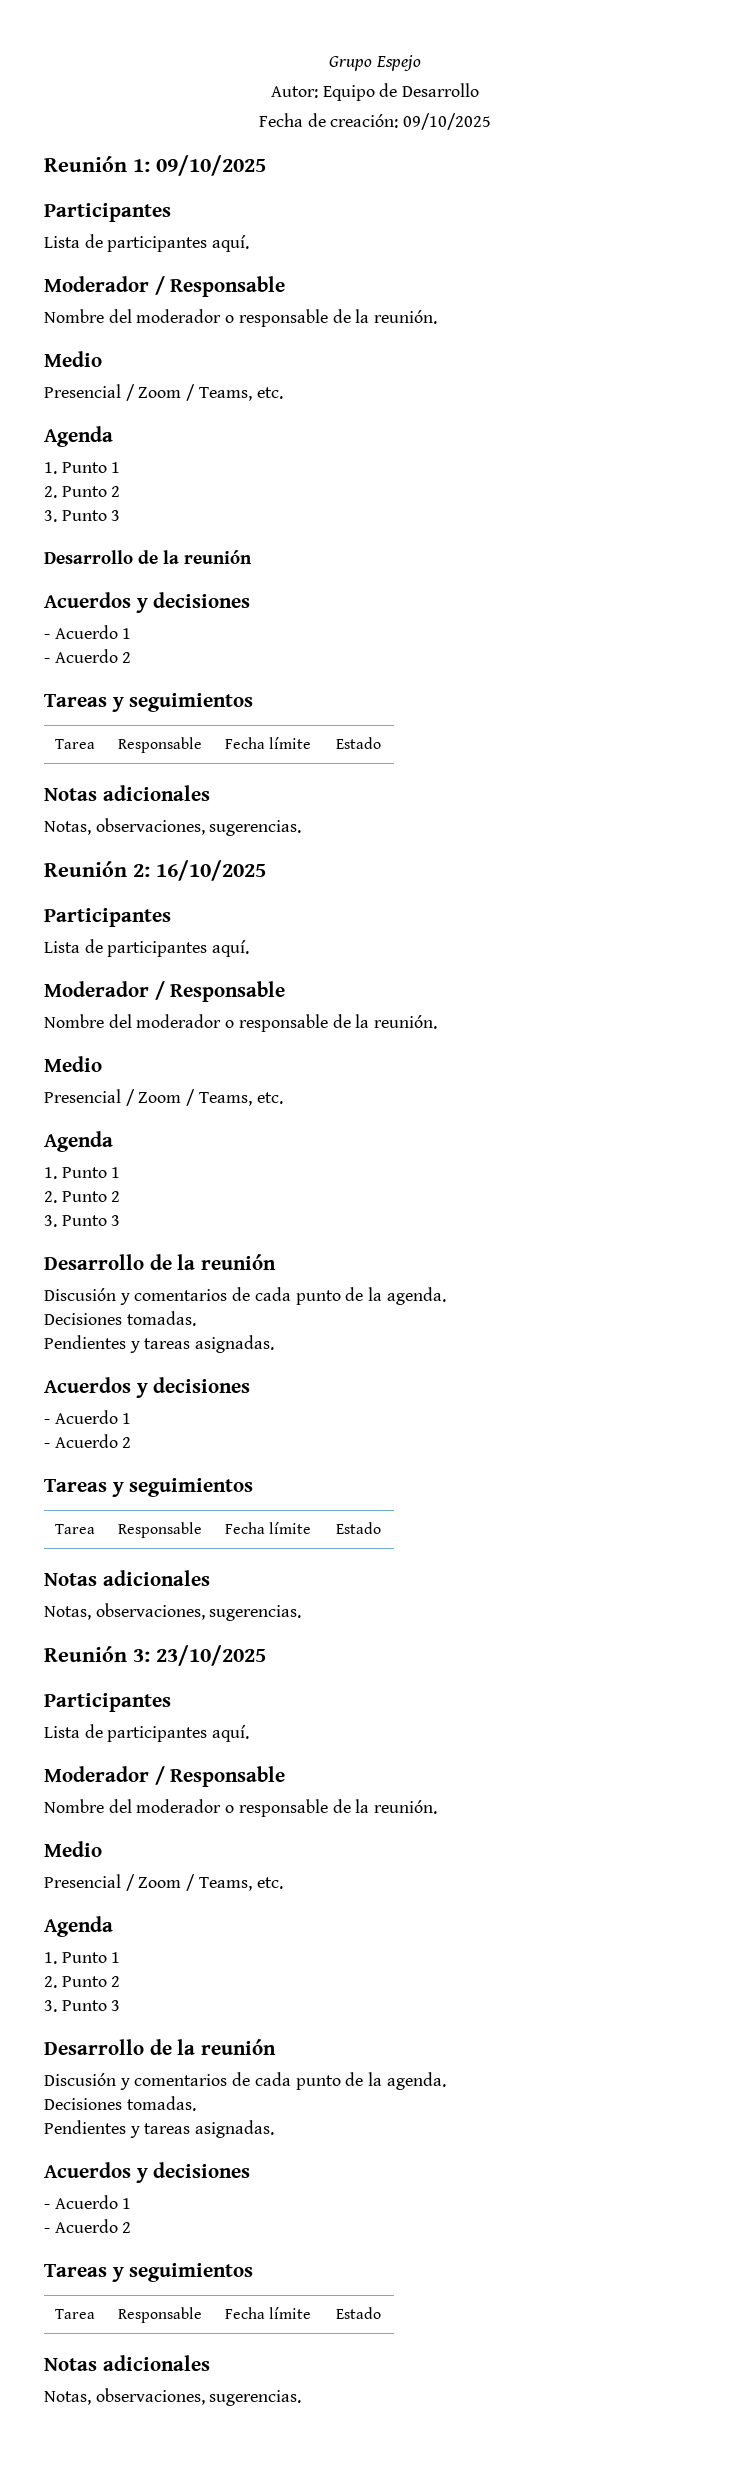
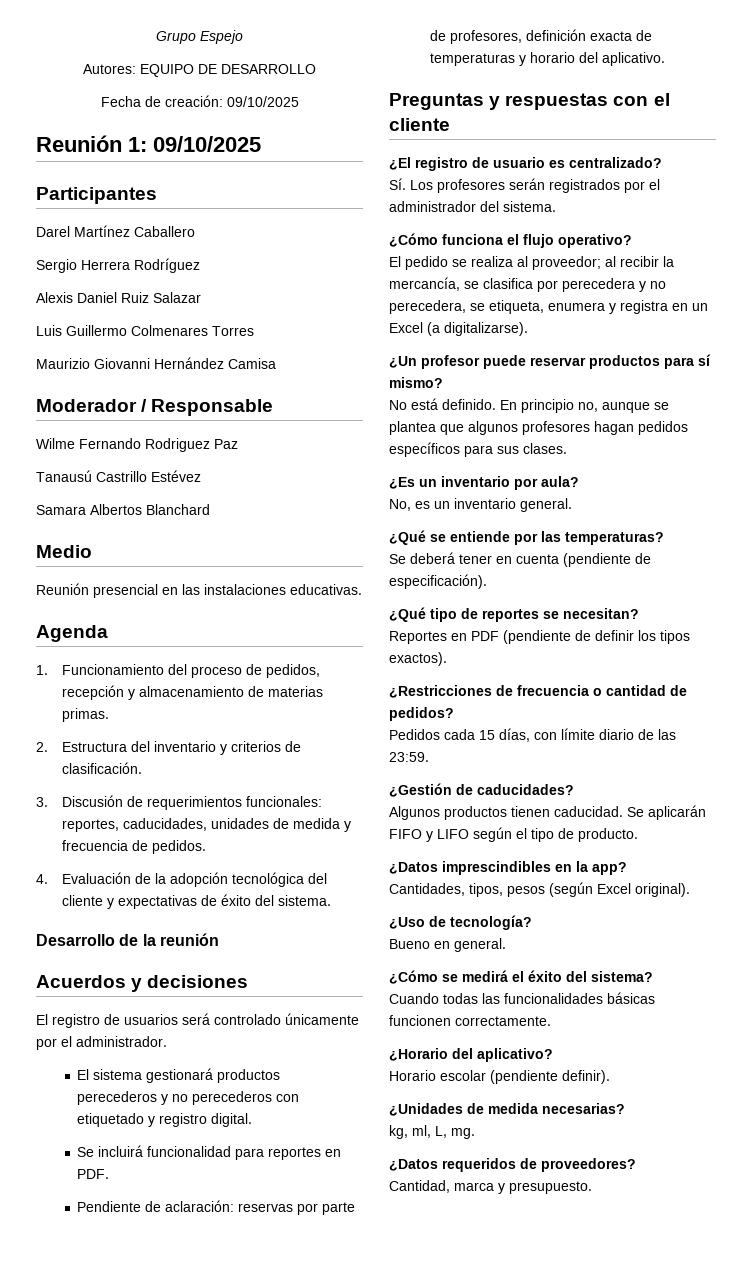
- Autor: Equipo de Desarrollo
+ Autores: EQUIPO DE DESARROLLO
  Reunión 1: 09/10/2025
  Participantes
- Lista de participantes aquí.
+ Darel Martínez Caballero
+ Sergio Herrera Rodríguez
+ Alexis Daniel Ruiz Salazar
+ Luis Guillermo Colmenares Torres
+ Maurizio Giovanni Hernández Camisa
  Moderador / Responsable
- Nombre del moderador o responsable de la reunión.
+ Wilme Fernando Rodriguez Paz
+ Tanausú Castrillo Estévez
+ Samara Albertos Blanchard
  Medio
- Presencial / Zoom / Teams, etc.
+ Reunión presencial en las instalaciones educativas.
  Agenda
- 1. Punto 1
- 2. Punto 2
- 3. Punto 3
+ 1. Funcionamiento del proceso de pedidos, recepción y almacenamiento de materias primas.
+ 2. Estructura del inventario y criterios de clasificación.
+ 3. Discusión de requerimientos funcionales: reportes, caducidades, unidades de medida y frecuencia de pedidos.
+ 4. Evaluación de la adopción tecnológica del cliente y expectativas de éxito del sistema.
  Desarrollo de la reunión
  Acuerdos y decisiones
- - Acuerdo 1
- - Acuerdo 2
- Tareas y seguimientos
- Tarea | Responsable | Fecha límite | Estado
- Notas adicionales
- Notas, observaciones, sugerencias.
- Reunión 2: 16/10/2025
- Participantes
- Lista de participantes aquí.
- Moderador / Responsable
- Nombre del moderador o responsable de la reunión.
- Medio
- Presencial / Zoom / Teams, etc.
- Agenda
- 1. Punto 1
- 2. Punto 2
- 3. Punto 3
- Desarrollo de la reunión
- Discusión y comentarios de cada punto de la agenda.
- Decisiones tomadas.
- Pendientes y tareas asignadas.
- Acuerdos y decisiones
- - Acuerdo 1
- - Acuerdo 2
- Tareas y seguimientos
- Tarea | Responsable | Fecha límite | Estado
- Notas adicionales
- Notas, observaciones, sugerencias.
- Reunión 3: 23/10/2025
- Participantes
- Lista de participantes aquí.
- Moderador / Responsable
- Nombre del moderador o responsable de la reunión.
- Medio
- Presencial / Zoom / Teams, etc.
- Agenda
- 1. Punto 1
- 2. Punto 2
- 3. Punto 3
- Desarrollo de la reunión
- Discusión y comentarios de cada punto de la agenda.
- Decisiones tomadas.
- Pendientes y tareas asignadas.
- Acuerdos y decisiones
- - Acuerdo 1
- - Acuerdo 2
- Tareas y seguimientos
- Tarea | Responsable | Fecha límite | Estado
- Notas adicionales
- Notas, observaciones, sugerencias.
+ El registro de usuarios será controlado únicamente por el administrador.
+ El sistema gestionará productos perecederos y no perecederos con etiquetado y registro digital.
+ Se incluirá funcionalidad para reportes en PDF.
+ Pendiente de aclaración: reservas por parte de profesores, definición exacta de temperaturas y horario del aplicativo.
+ Preguntas y respuestas con el cliente
+ ¿El registro de usuario es centralizado?
+ Sí. Los profesores serán registrados por el administrador del sistema.
+ ¿Cómo funciona el flujo operativo?
+ El pedido se realiza al proveedor; al recibir la mercancía, se clasifica por perecedera y no perecedera, se etiqueta, enumera y registra en un Excel (a digitalizarse).
+ ¿Un profesor puede reservar productos para sí mismo?
+ No está definido. En principio no, aunque se plantea que algunos profesores hagan pedidos específicos para sus clases.
+ ¿Es un inventario por aula?
+ No, es un inventario general.
+ ¿Qué se entiende por las temperaturas?
+ Se deberá tener en cuenta (pendiente de especificación).
+ ¿Qué tipo de reportes se necesitan?
+ Reportes en PDF (pendiente de definir los tipos exactos).
+ ¿Restricciones de frecuencia o cantidad de pedidos?
+ Pedidos cada 15 días, con límite diario de las 23:59.
+ ¿Gestión de caducidades?
+ Algunos productos tienen caducidad. Se aplicarán FIFO y LIFO según el tipo de producto.
+ ¿Datos imprescindibles en la app?
+ Cantidades, tipos, pesos (según Excel original).
+ ¿Uso de tecnología?
+ Bueno en general.
+ ¿Cómo se medirá el éxito del sistema?
+ Cuando todas las funcionalidades básicas funcionen correctamente.
+ ¿Horario del aplicativo?
+ Horario escolar (pendiente definir).
+ ¿Unidades de medida necesarias?
+ kg, ml, L, mg.
+ ¿Datos requeridos de proveedores?
+ Cantidad, marca y presupuesto.

